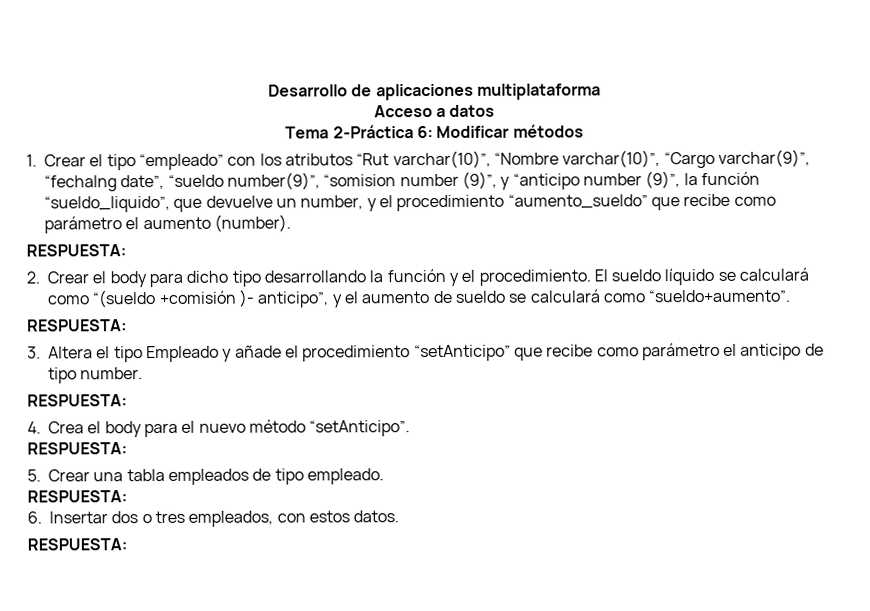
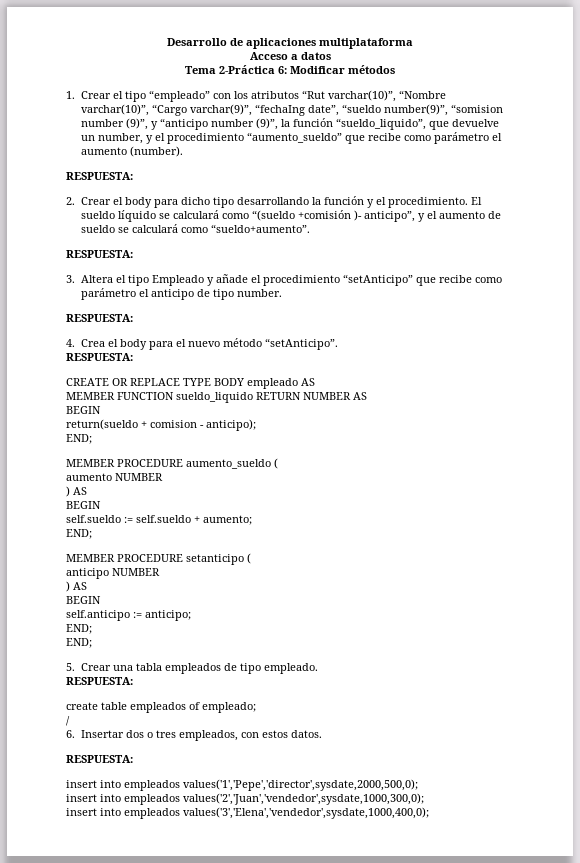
+ CREATE OR REPLACE TYPE BODY empleado AS
+ MEMBER FUNCTION sueldo_liquido RETURN NUMBER AS
+ BEGIN
+ return(sueldo + comision - anticipo);
+ END;
+ MEMBER PROCEDURE aumento_sueldo (
+ aumento NUMBER
+ ) AS
+ BEGIN
+ self.sueldo := self.sueldo + aumento;
+ END;
+ MEMBER PROCEDURE setanticipo (
+ anticipo NUMBER
+ ) AS
+ BEGIN
+ self.anticipo := anticipo;
+ END;
+ END;
+ create table empleados of empleado;
+ /
+ insert into empleados values('1','Pepe','director',sysdate,2000,500,0);
+ insert into empleados values('2','Juan','vendedor',sysdate,1000,300,0);
+ insert into empleados values('3','Elena','vendedor',sysdate,1000,400,0);

